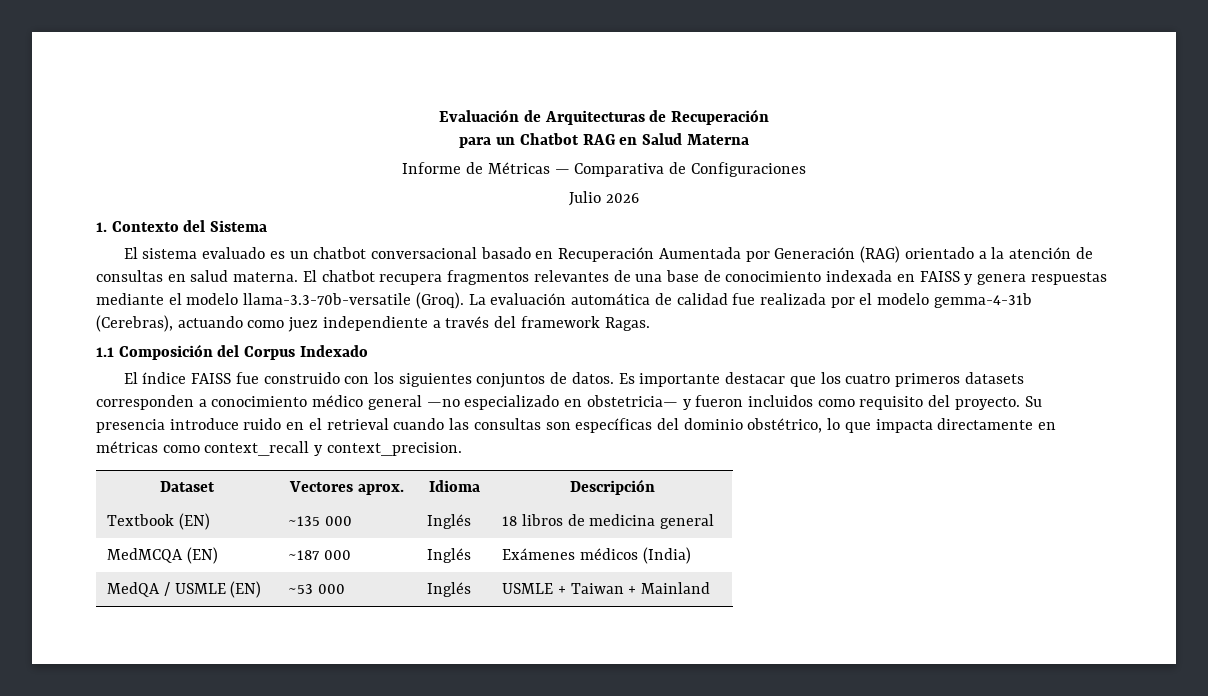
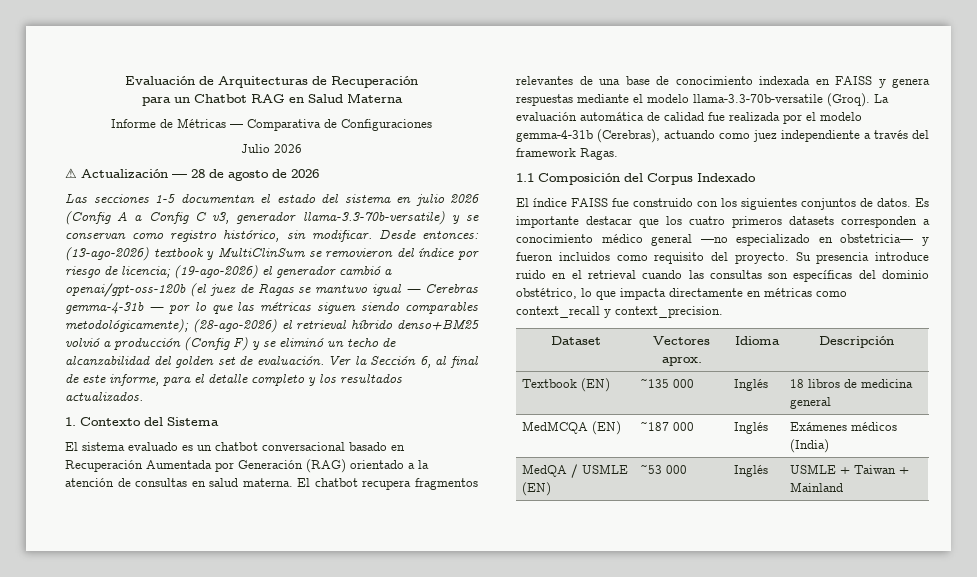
+ ⚠ Actualización — 28 de agosto de 2026
+ Las secciones 1-5 documentan el estado del sistema en julio 2026 (Config A a Config C v3, generador llama-3.3-70b-versatile) y se conservan como registro histórico, sin modificar. Desde entonces: (13-ago-2026) textbook y MultiClinSum se removieron del índice por riesgo de licencia; (19-ago-2026) el generador cambió a openai/gpt-oss-120b (el juez de Ragas se mantuvo igual — Cerebras gemma-4-31b — por lo que las métricas siguen siendo comparables metodológicamente); (28-ago-2026) el retrieval híbrido denso+BM25 volvió a producción (Config F) y se eliminó un techo de alcanzabilidad del golden set de evaluación. Ver la Sección 6, al final de este informe, para el detalle completo y los resultados actualizados.

